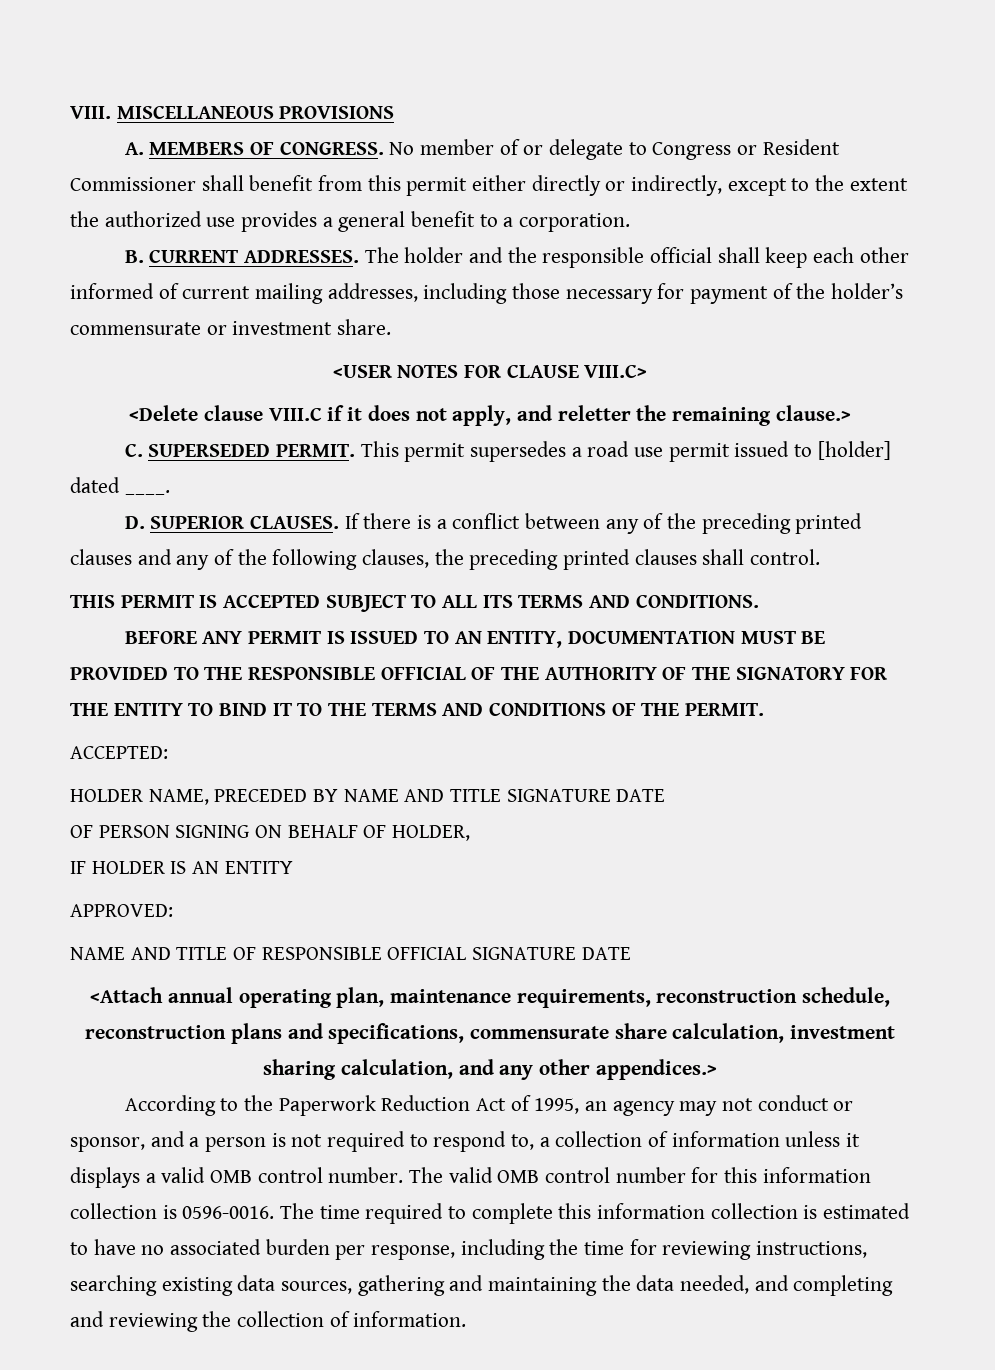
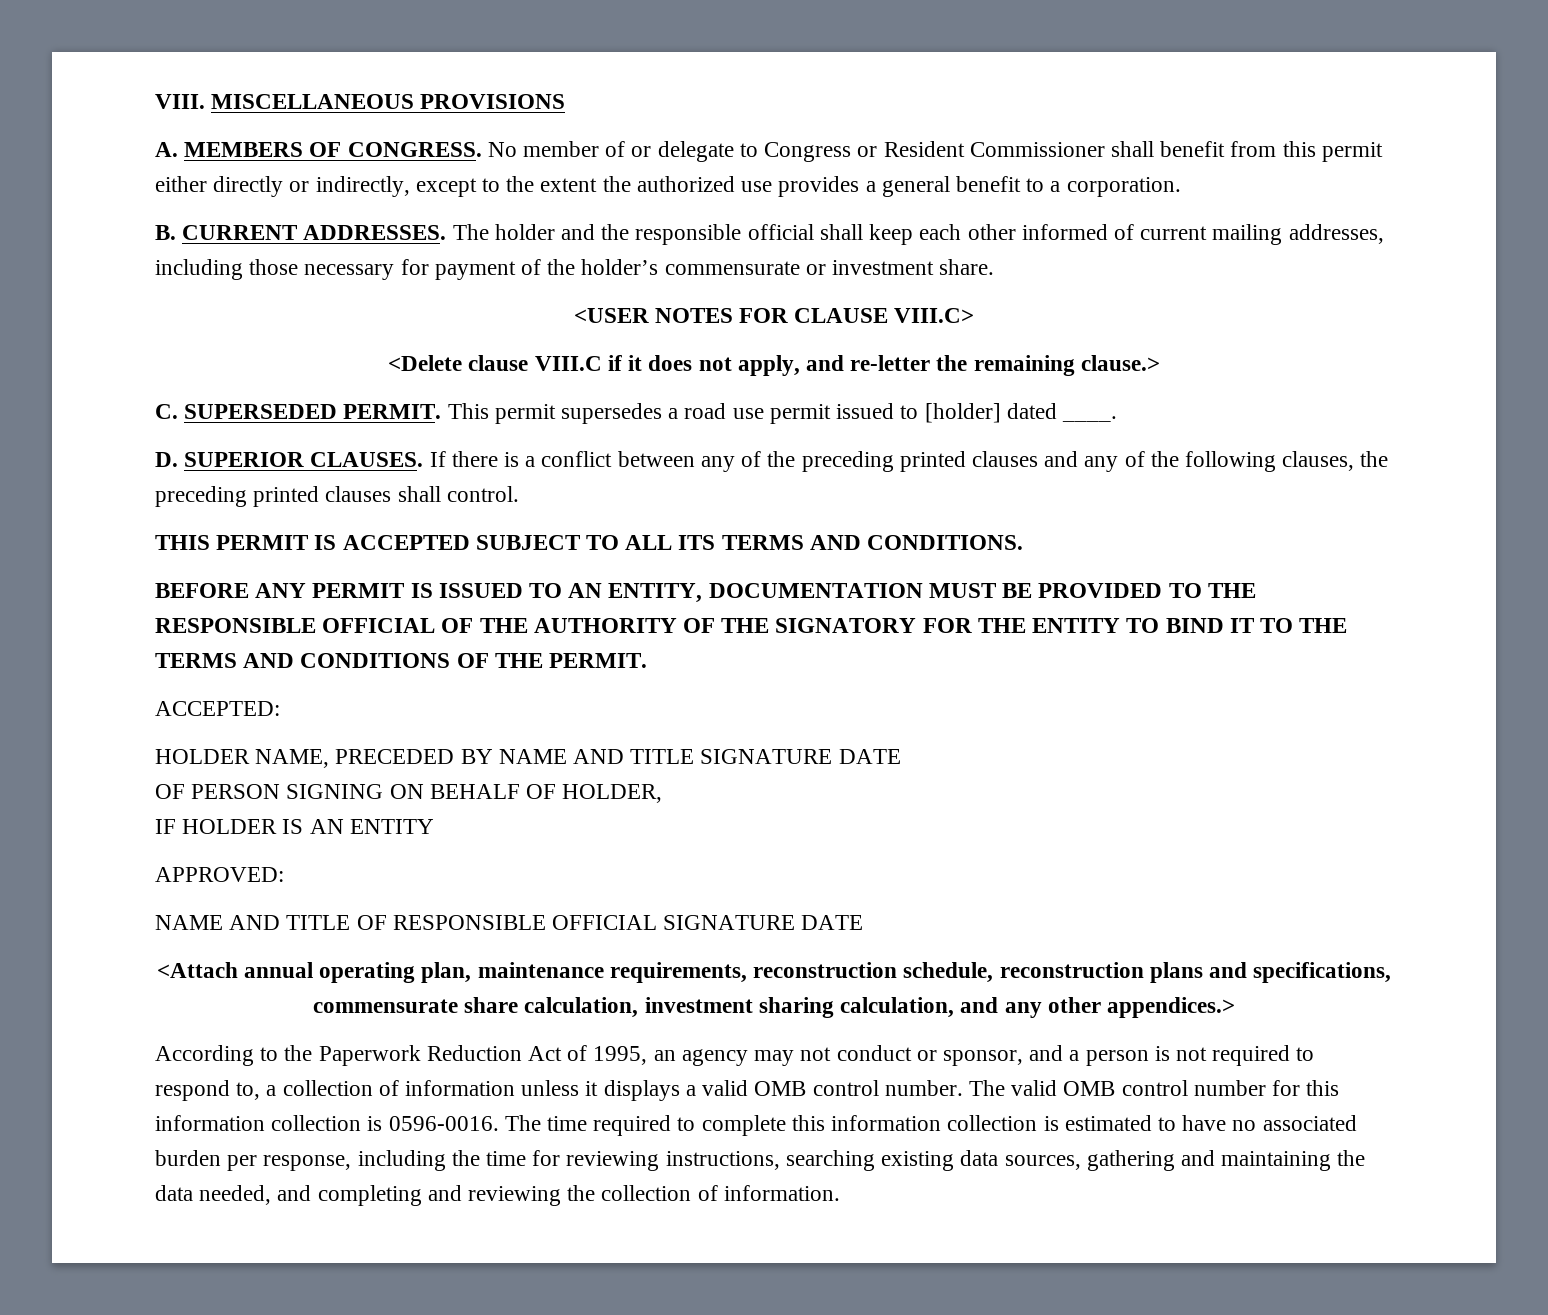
- <Delete clause VIII.C if it does not apply, and reletter the remaining clause.>
+ <Delete clause VIII.C if it does not apply, and re-letter the remaining clause.>

